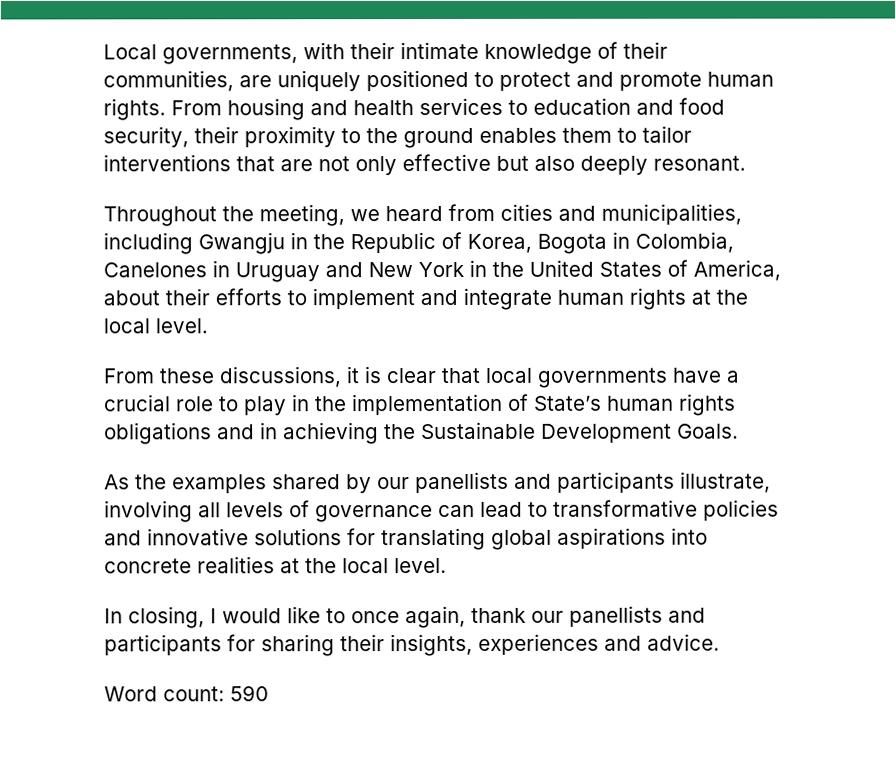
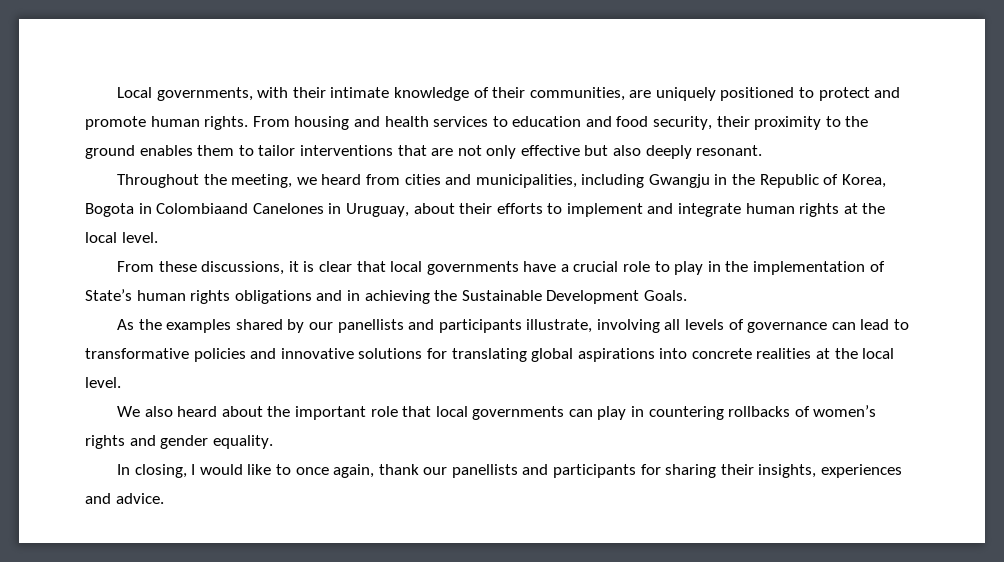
- Throughout the meeting, we heard from cities and municipalities, including Gwangju in the Republic of Korea, Bogota in Colombia, Canelones in Uruguay and New York in the United States of America, about their efforts to implement and integrate human rights at the local level.
+ Throughout the meeting, we heard from cities and municipalities, including Gwangju in the Republic of Korea, Bogota in Colombiaand Canelones in Uruguay, about their efforts to implement and integrate human rights at the local level.
+ We also heard about the important role that local governments can play in countering rollbacks of women’s rights and gender equality.
- Word count: 590

